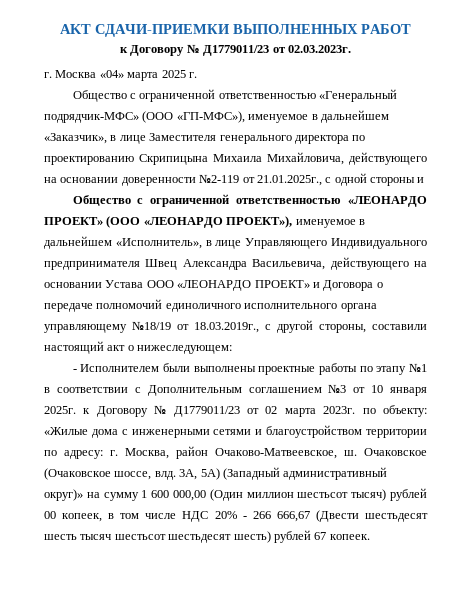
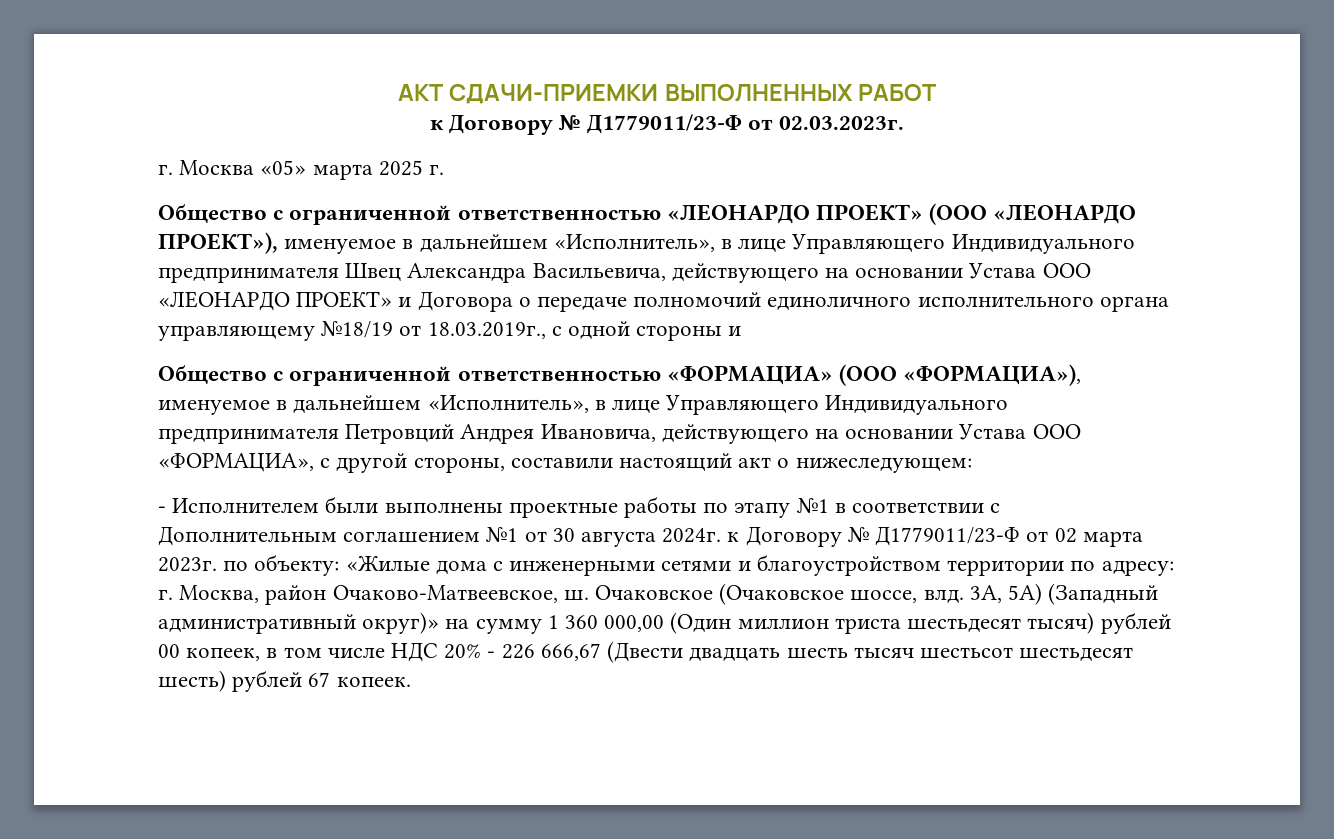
- к Договору № Д1779011/23 от 02.03.2023г.
+ к Договору № Д1779011/23-Ф от 02.03.2023г.
- г. Москва «04» марта 2025 г.
+ г. Москва «05» марта 2025 г.
- Общество с ограниченной ответственностью «Генеральный подрядчик-МФС» (ООО «ГП-МФС»), именуемое в дальнейшем «Заказчик», в лице Заместителя генерального директора по проектированию Скрипицына Михаила Михайловича, действующего на основании доверенности №2-119 от 21.01.2025г., с одной стороны и
- Общество с ограниченной ответственностью «ЛЕОНАРДО ПРОЕКТ» (ООО «ЛЕОНАРДО ПРОЕКТ»), именуемое в дальнейшем «Исполнитель», в лице Управляющего Индивидуального предпринимателя Швец Александра Васильевича, действующего на основании Устава ООО «ЛЕОНАРДО ПРОЕКТ» и Договора о передаче полномочий единоличного исполнительного органа управляющему №18/19 от 18.03.2019г., с другой стороны, составили настоящий акт о нижеследующем:
+ Общество с ограниченной ответственностью «ЛЕОНАРДО ПРОЕКТ» (ООО «ЛЕОНАРДО ПРОЕКТ»), именуемое в дальнейшем «Исполнитель», в лице Управляющего Индивидуального предпринимателя Швец Александра Васильевича, действующего на основании Устава ООО «ЛЕОНАРДО ПРОЕКТ» и Договора о передаче полномочий единоличного исполнительного органа управляющему №18/19 от 18.03.2019г., с одной стороны и
+ Общество с ограниченной ответственностью «ФОРМАЦИА» (ООО «ФОРМАЦИА»), именуемое в дальнейшем «Исполнитель», в лице Управляющего Индивидуального предпринимателя Петровций Андрея Ивановича, действующего на основании Устава ООО «ФОРМАЦИА», с другой стороны, составили настоящий акт о нижеследующем:
- - Исполнителем были выполнены проектные работы по этапу №1 в соответствии с Дополнительным соглашением №3 от 10 января 2025г. к Договору № Д1779011/23 от 02 марта 2023г. по объекту: «Жилые дома с инженерными сетями и благоустройством территории по адресу: г. Москва, район Очаково-Матвеевское, ш.
+ - Исполнителем были выполнены проектные работы по этапу №1 в соответствии с Дополнительным соглашением №1 от 30 августа 2024г. к Договору № Д1779011/23-Ф от 02 марта 2023г. по объекту: «Жилые дома с инженерными сетями и благоустройством территории по адресу: г. Москва, район Очаково-Матвеевское, ш.
- 3А, 5А) (Западный административный округ)» на сумму 1 600 000,00 (Один миллион шестьсот тысяч) рублей 00 копеек, в том числе НДС 20% - 266 666,67 (Двести шестьдесят шесть тысяч шестьсот шестьдесят шесть) рублей 67 копеек.
+ 3А, 5А) (Западный административный округ)» на сумму 1 360 000,00 (Один миллион триста шестьдесят тысяч) рублей 00 копеек, в том числе НДС 20% - 226 666,67 (Двести двадцать шесть тысяч шестьсот шестьдесят шесть) рублей 67 копеек.

